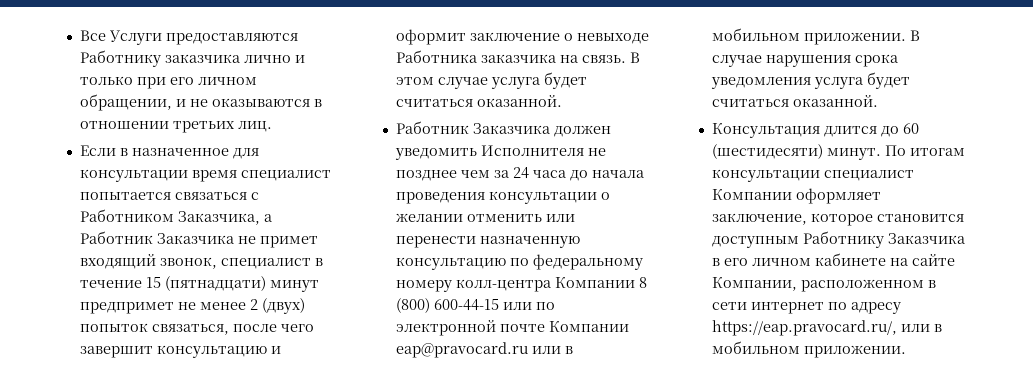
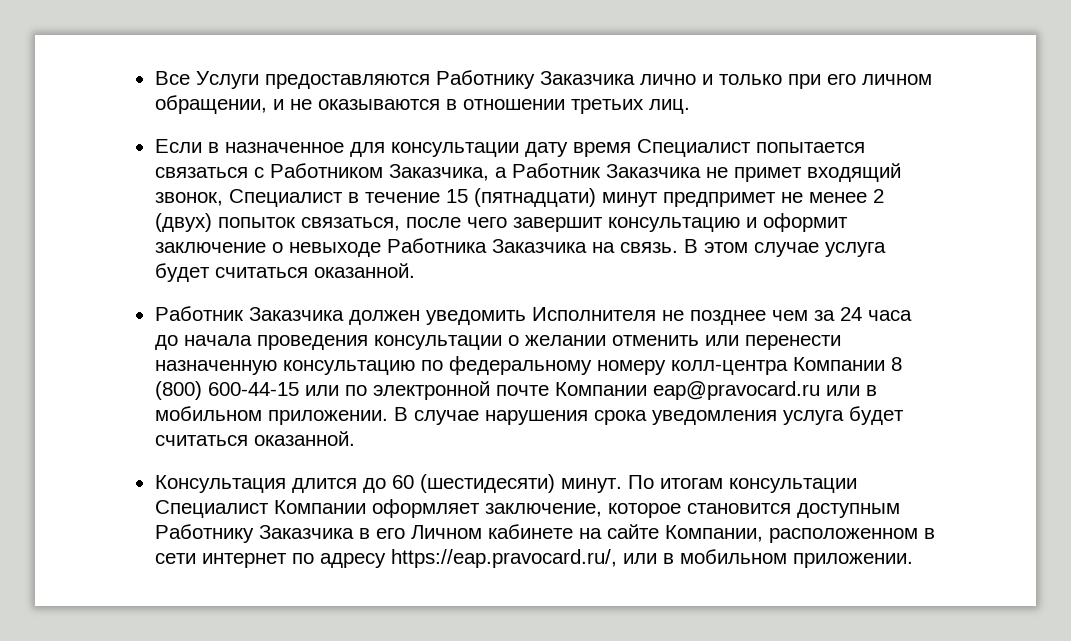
- Все Услуги предоставляются Работнику заказчика лично и только при его личном обращении, и не оказываются в отношении третьих лиц.
+ Все Услуги предоставляются Работнику Заказчика лично и только при его личном обращении, и не оказываются в отношении третьих лиц.
- Если в назначенное для консультации время специалист попытается связаться с Работником Заказчика, а Работник Заказчика не примет входящий звонок, специалист в течение 15 (пятнадцати) минут предпримет не менее 2 (двух) попыток связаться, после чего завершит консультацию и оформит заключение о невыходе Работника заказчика на связь.
+ Если в назначенное для консультации дату время Специалист попытается связаться с Работником Заказчика, а Работник Заказчика не примет входящий звонок, Специалист в течение 15 (пятнадцати) минут предпримет не менее 2 (двух) попыток связаться, после чего завершит консультацию и оформит заключение о невыходе Работника Заказчика на связь.
- По итогам консультации специалист Компании оформляет заключение, которое становится доступным Работнику Заказчика в его личном кабинете на сайте Компании, расположенном в сети интернет по адресу https://eap.pravocard.ru/, или в мобильном приложении.
+ По итогам консультации Специалист Компании оформляет заключение, которое становится доступным Работнику Заказчика в его Личном кабинете на сайте Компании, расположенном в сети интернет по адресу https://eap.pravocard.ru/, или в мобильном приложении.

